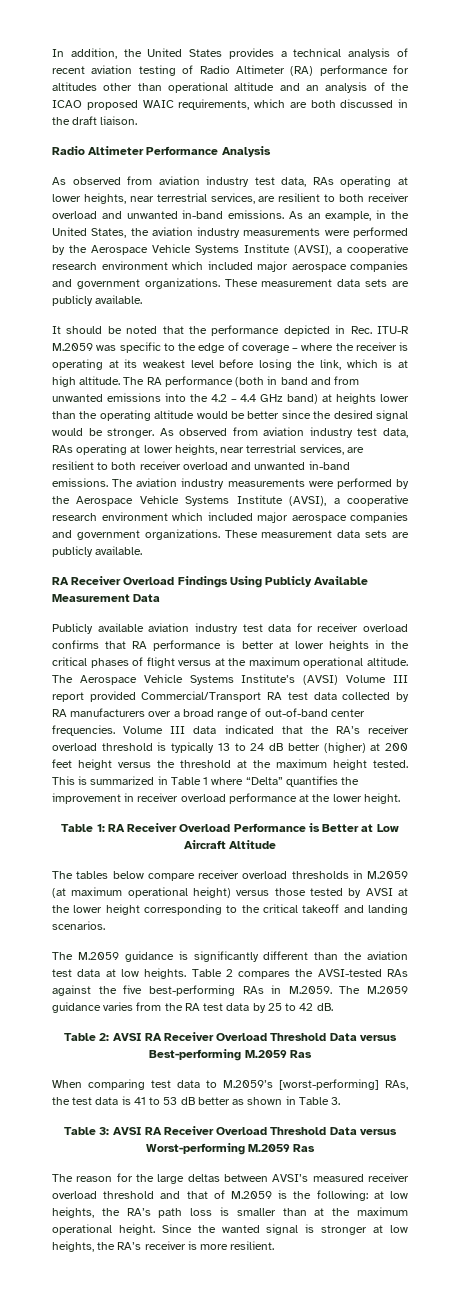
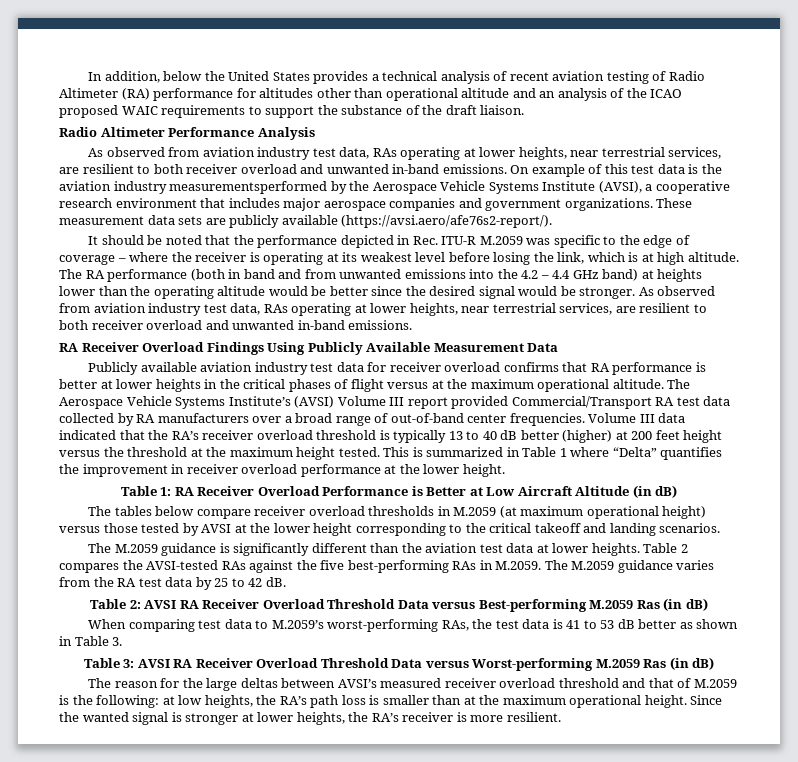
- In addition, the United States provides a technical analysis of recent aviation testing of Radio Altimeter (RA) performance for altitudes other than operational altitude and an analysis of the ICAO proposed WAIC requirements, which are both discussed in the draft liaison.
+ In addition, below the United States provides a technical analysis of recent aviation testing of Radio Altimeter (RA) performance for altitudes other than operational altitude and an analysis of the ICAO proposed WAIC requirements to support the substance of the draft liaison.
- As an example, in the United States, the aviation industry measurements were performed by the Aerospace Vehicle Systems Institute (AVSI), a cooperative research environment which included major aerospace companies and government organizations. These measurement data sets are publicly available.
+ On example of this test data is the aviation industry measurementsperformed by the Aerospace Vehicle Systems Institute (AVSI), a cooperative research environment that includes major aerospace companies and government organizations. These measurement data sets are publicly available (https://avsi.aero/afe76s2-report/).
- The aviation industry measurements were performed by the Aerospace Vehicle Systems Institute (AVSI), a cooperative research environment which included major aerospace companies and government organizations. These measurement data sets are publicly available.
- Volume III data indicated that the RA’s receiver overload threshold is typically 13 to 24 dB better (higher) at 200 feet height versus the threshold at the maximum height tested.
+ Volume III data indicated that the RA’s receiver overload threshold is typically 13 to 40 dB better (higher) at 200 feet height versus the threshold at the maximum height tested.
- Table 1: RA Receiver Overload Performance is Better at Low Aircraft Altitude
+ Table 1: RA Receiver Overload Performance is Better at Low Aircraft Altitude (in dB)
- The M.2059 guidance is significantly different than the aviation test data at low heights.
+ The M.2059 guidance is significantly different than the aviation test data at lower heights.
- Table 2: AVSI RA Receiver Overload Threshold Data versus Best-performing M.2059 Ras
+ Table 2: AVSI RA Receiver Overload Threshold Data versus Best-performing M.2059 Ras (in dB)
- When comparing test data to M.2059’s [worst-performing] RAs, the test data is 41 to 53 dB better as shown in Table 3.
+ When comparing test data to M.2059’s worst-performing RAs, the test data is 41 to 53 dB better as shown in Table 3.
- Table 3: AVSI RA Receiver Overload Threshold Data versus Worst-performing M.2059 Ras
+ Table 3: AVSI RA Receiver Overload Threshold Data versus Worst-performing M.2059 Ras (in dB)
- Since the wanted signal is stronger at low heights, the RA’s receiver is more resilient.
+ Since the wanted signal is stronger at lower heights, the RA’s receiver is more resilient.

